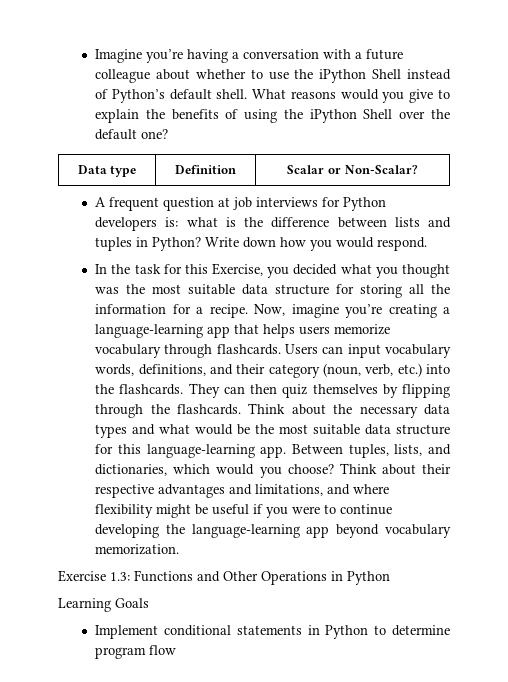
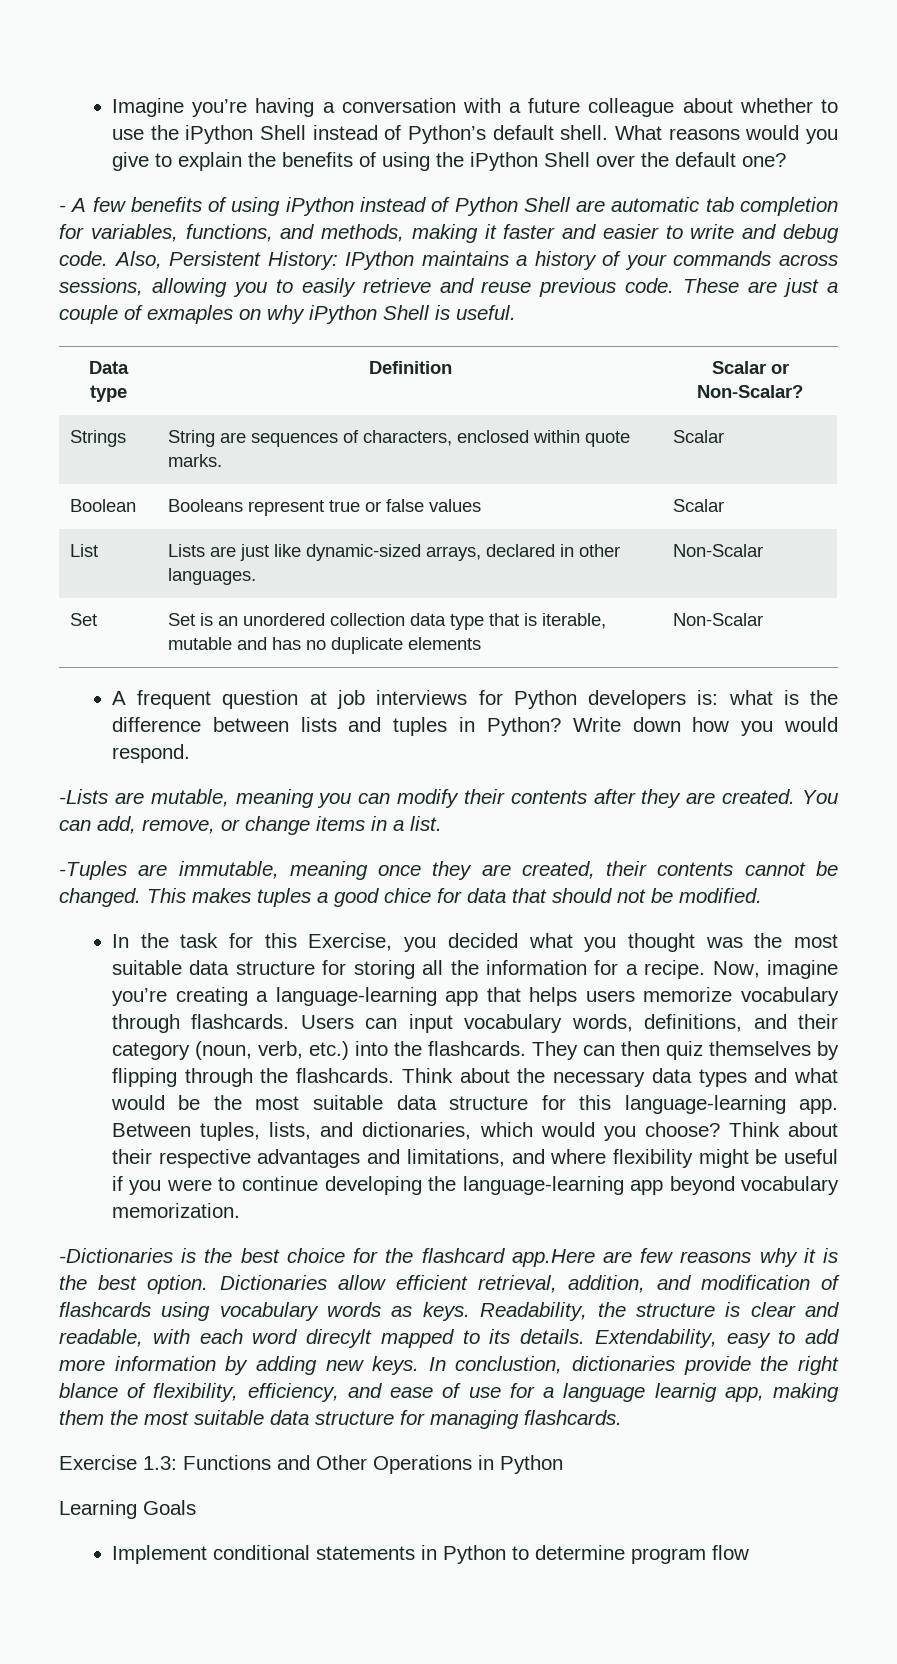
+ - A few benefits of using iPython instead of Python Shell are automatic tab completion for variables, functions, and methods, making it faster and easier to write and debug code. Also, Persistent History: IPython maintains a history of your commands across sessions, allowing you to easily retrieve and reuse previous code. These are just a couple of exmaples on why iPython Shell is useful.
+ Strings | String are sequences of characters, enclosed within quote marks. | Scalar
+ Boolean | Booleans represent true or false values | Scalar
+ List | Lists are just like dynamic-sized arrays, declared in other languages. | Non-Scalar
+ Set | Set is an unordered collection data type that is iterable, mutable and has no duplicate elements | Non-Scalar
+ -Lists are mutable, meaning you can modify their contents after they are created. You can add, remove, or change items in a list.
+ -Tuples are immutable, meaning once they are created, their contents cannot be changed. This makes tuples a good chice for data that should not be modified.
+ -Dictionaries is the best choice for the flashcard app.Here are few reasons why it is the best option. Dictionaries allow efficient retrieval, addition, and modification of flashcards using vocabulary words as keys. Readability, the structure is clear and readable, with each word direcylt mapped to its details. Extendability, easy to add more information by adding new keys. In conclustion, dictionaries provide the right blance of flexibility, efficiency, and ease of use for a language learnig app, making them the most suitable data structure for managing flashcards.

